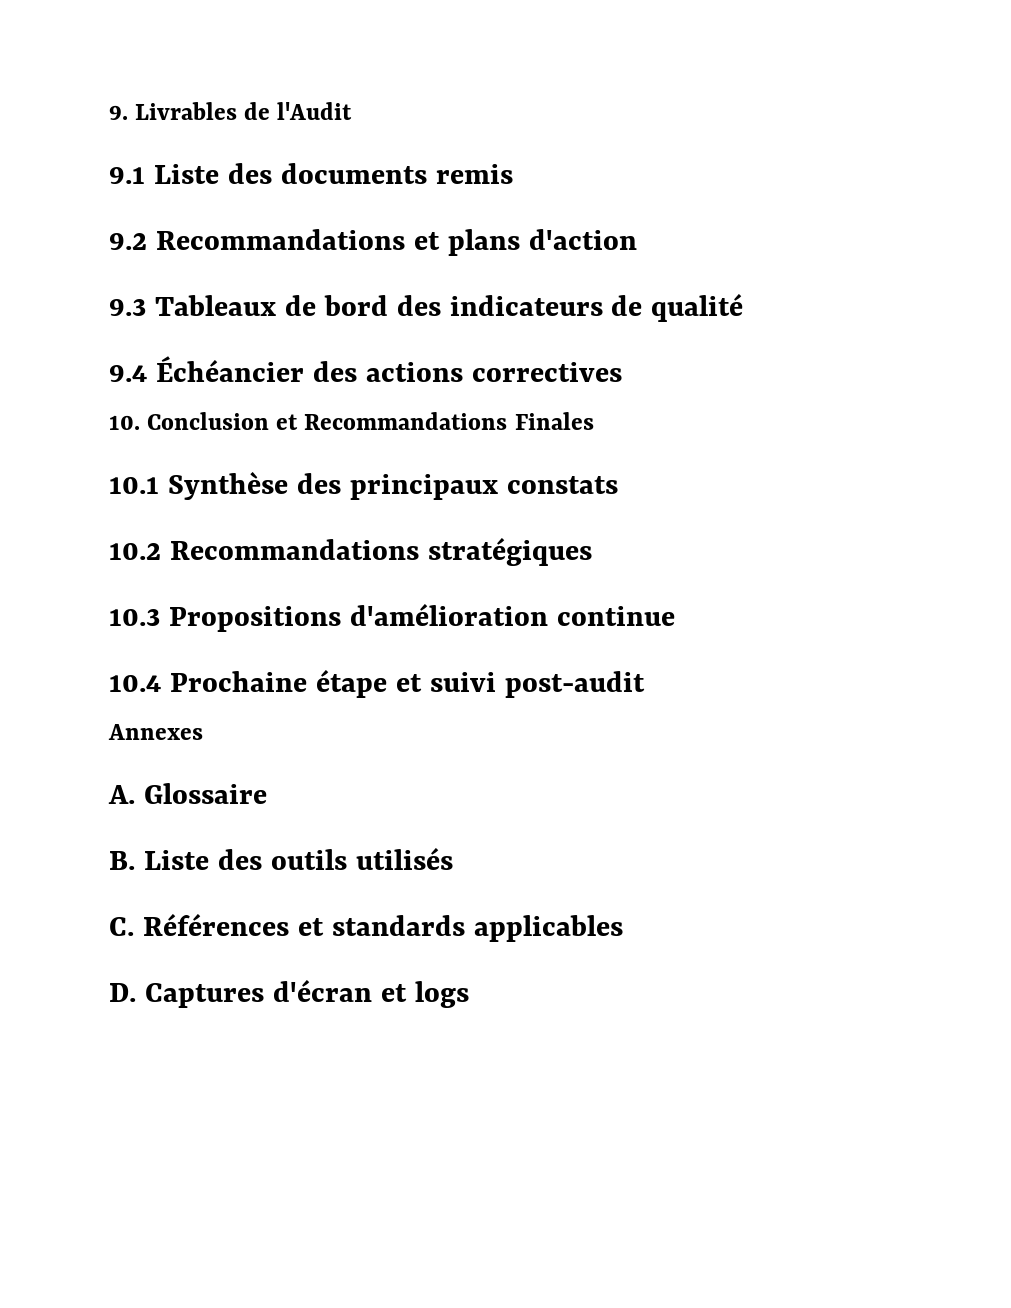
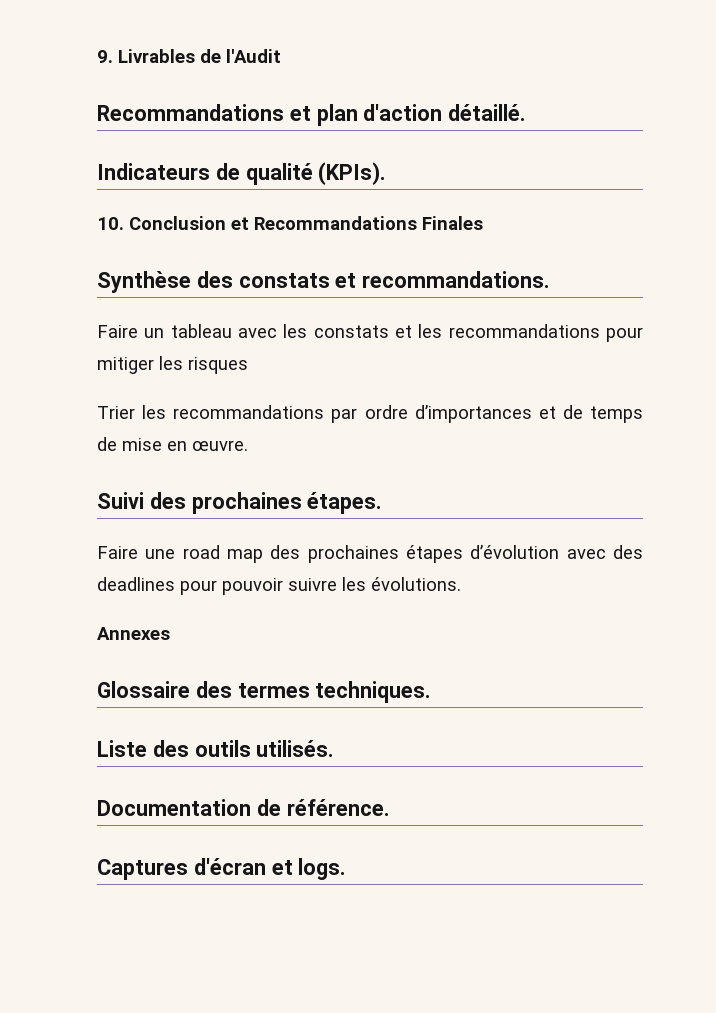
- 9.1 Liste des documents remis
- 9.2 Recommandations et plans d'action
- 9.3 Tableaux de bord des indicateurs de qualité
- 9.4 Échéancier des actions correctives
+ Recommandations et plan d'action détaillé.
+ Indicateurs de qualité (KPIs).
- 10.1 Synthèse des principaux constats
- 10.2 Recommandations stratégiques
- 10.3 Propositions d'amélioration continue
- 10.4 Prochaine étape et suivi post-audit
+ Synthèse des constats et recommandations.
+ Faire un tableau avec les constats et les recommandations pour mitiger les risques
+ Trier les recommandations par ordre d’importances et de temps de mise en œuvre.
+ Suivi des prochaines étapes.
+ Faire une road map des prochaines étapes d’évolution avec des deadlines pour pouvoir suivre les évolutions.
- A. Glossaire
- B. Liste des outils utilisés
- C. Références et standards applicables
- D. Captures d'écran et logs
+ Glossaire des termes techniques.
+ Liste des outils utilisés.
+ Documentation de référence.
+ Captures d'écran et logs.

